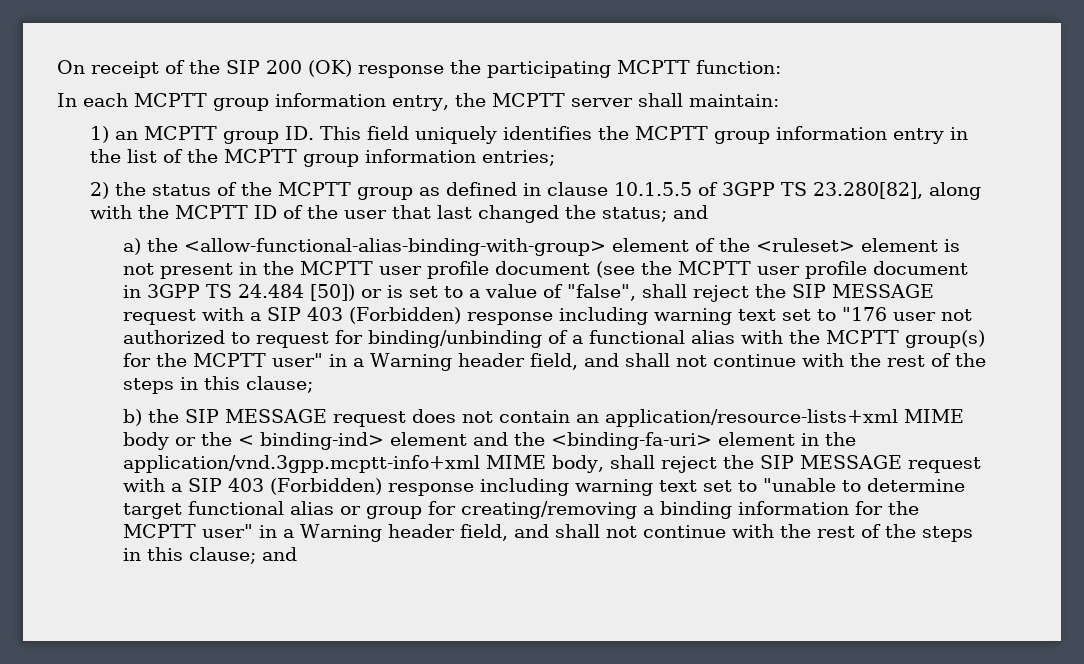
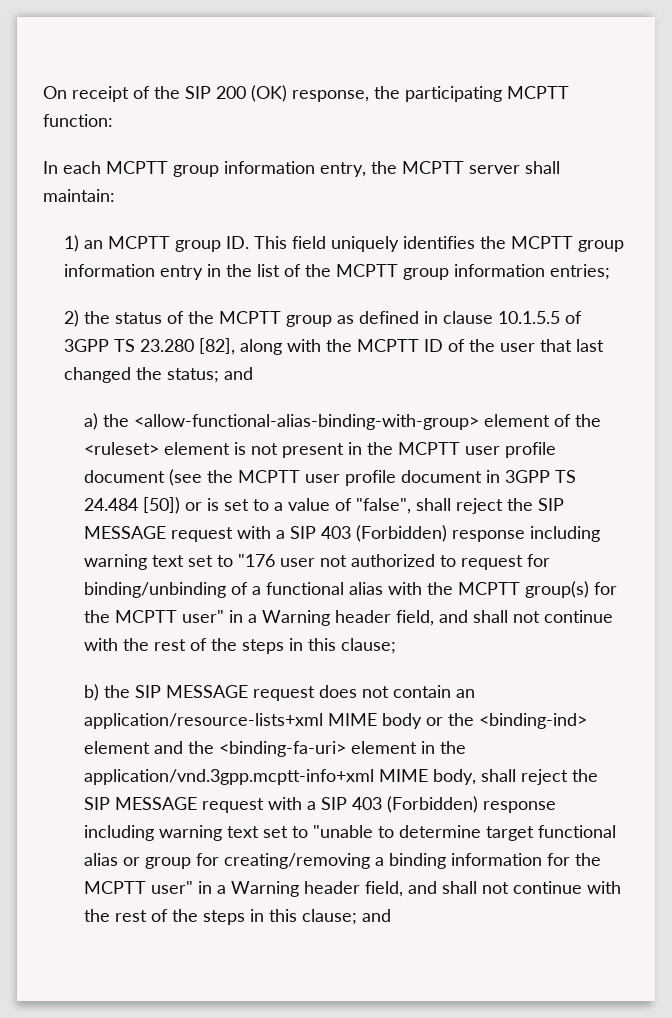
- On receipt of the SIP 200 (OK) response the participating MCPTT function:
+ On receipt of the SIP 200 (OK) response, the participating MCPTT function:
- 2) the status of the MCPTT group as defined in clause 10.1.5.5 of 3GPP TS 23.280[82], along with the MCPTT ID of the user that last changed the status; and
+ 2) the status of the MCPTT group as defined in clause 10.1.5.5 of 3GPP TS 23.280 [82], along with the MCPTT ID of the user that last changed the status; and
- b) the SIP MESSAGE request does not contain an application/resource-lists+xml MIME body or the < binding-ind> element and the <binding-fa-uri> element in the application/vnd.3gpp.mcptt-info+xml MIME body, shall reject the SIP MESSAGE request with a SIP 403 (Forbidden) response including warning text set to "unable to determine target functional alias or group for creating/removing a binding information for the MCPTT user" in a Warning header field, and shall not continue with the rest of the steps in this clause;
+ b) the SIP MESSAGE request does not contain an application/resource-lists+xml MIME body or the <binding-ind> element and the <binding-fa-uri> element in the application/vnd.3gpp.mcptt-info+xml MIME body, shall reject the SIP MESSAGE request with a SIP 403 (Forbidden) response including warning text set to "unable to determine target functional alias or group for creating/removing a binding information for the MCPTT user" in a Warning header field, and shall not continue with the rest of the steps in this clause;

